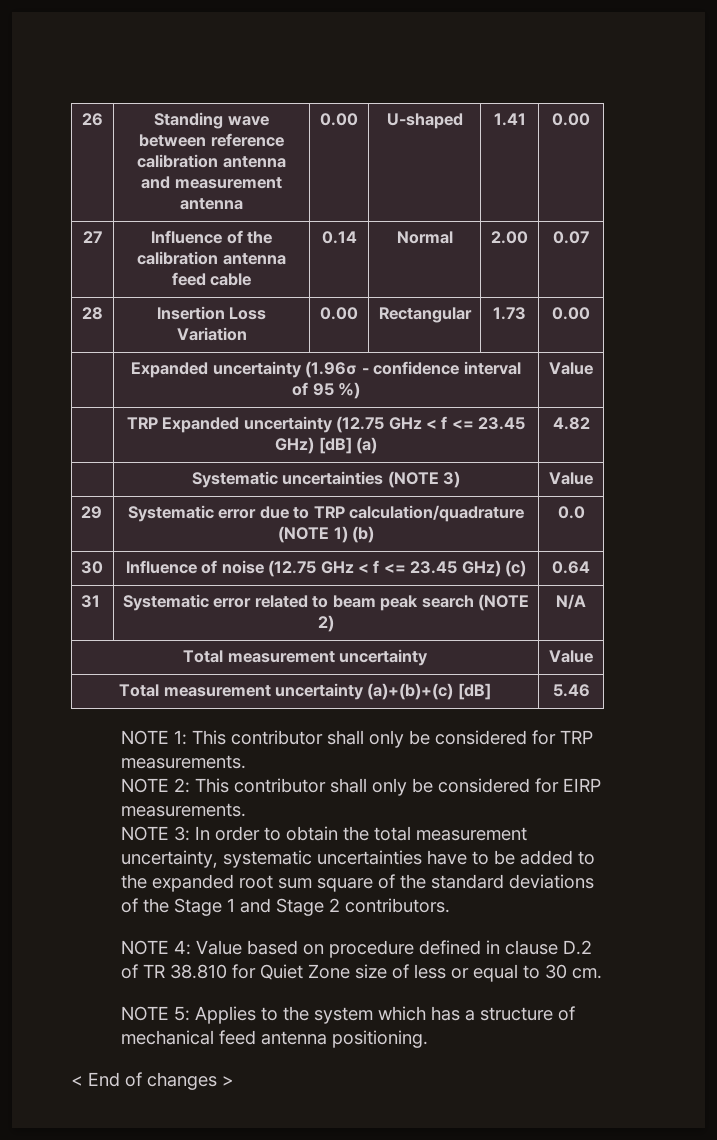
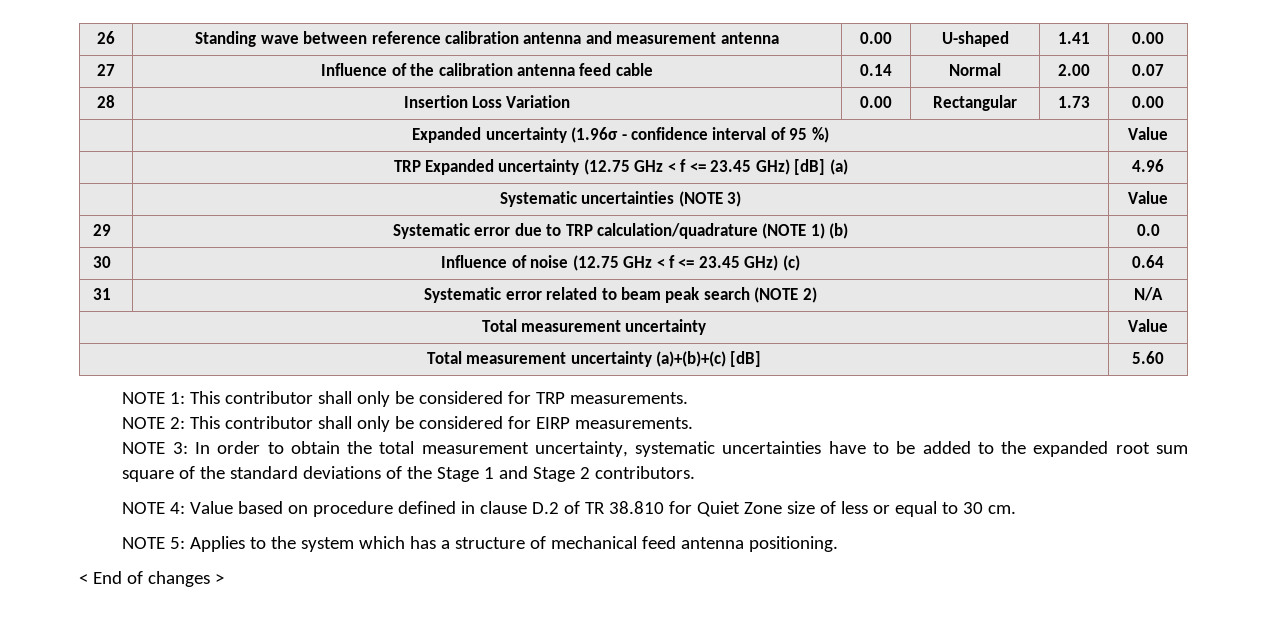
- | TRP Expanded uncertainty (12.75 GHz < f <= 23.45 GHz) [dB] (a) | 4.82
+ | TRP Expanded uncertainty (12.75 GHz < f <= 23.45 GHz) [dB] (a) | 4.96
- Total measurement uncertainty (a)+(b)+(c) [dB] | 5.46
+ Total measurement uncertainty (a)+(b)+(c) [dB] | 5.60

